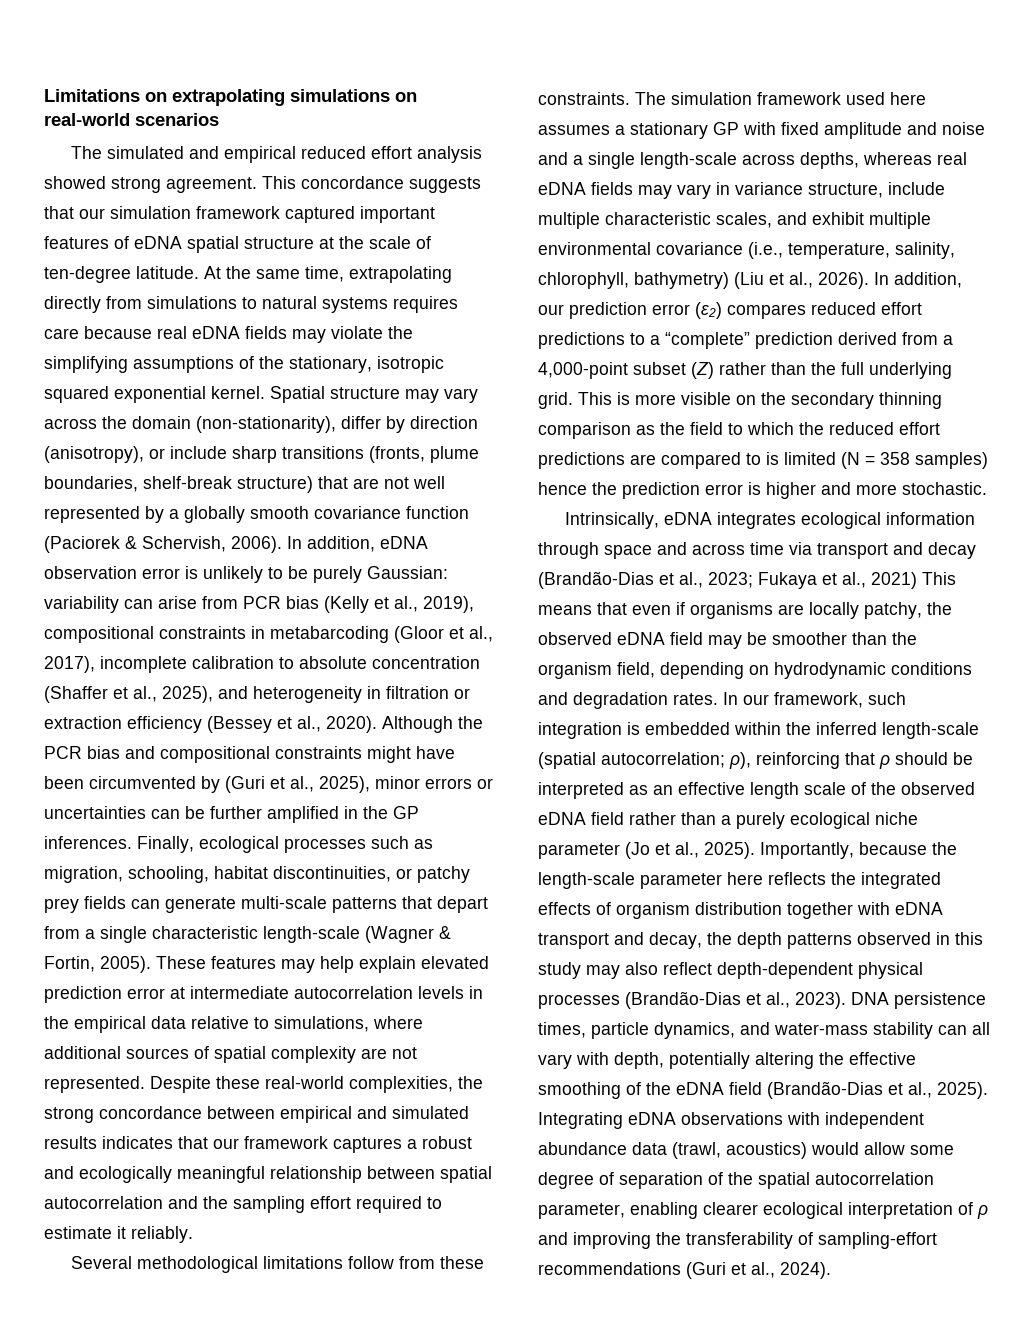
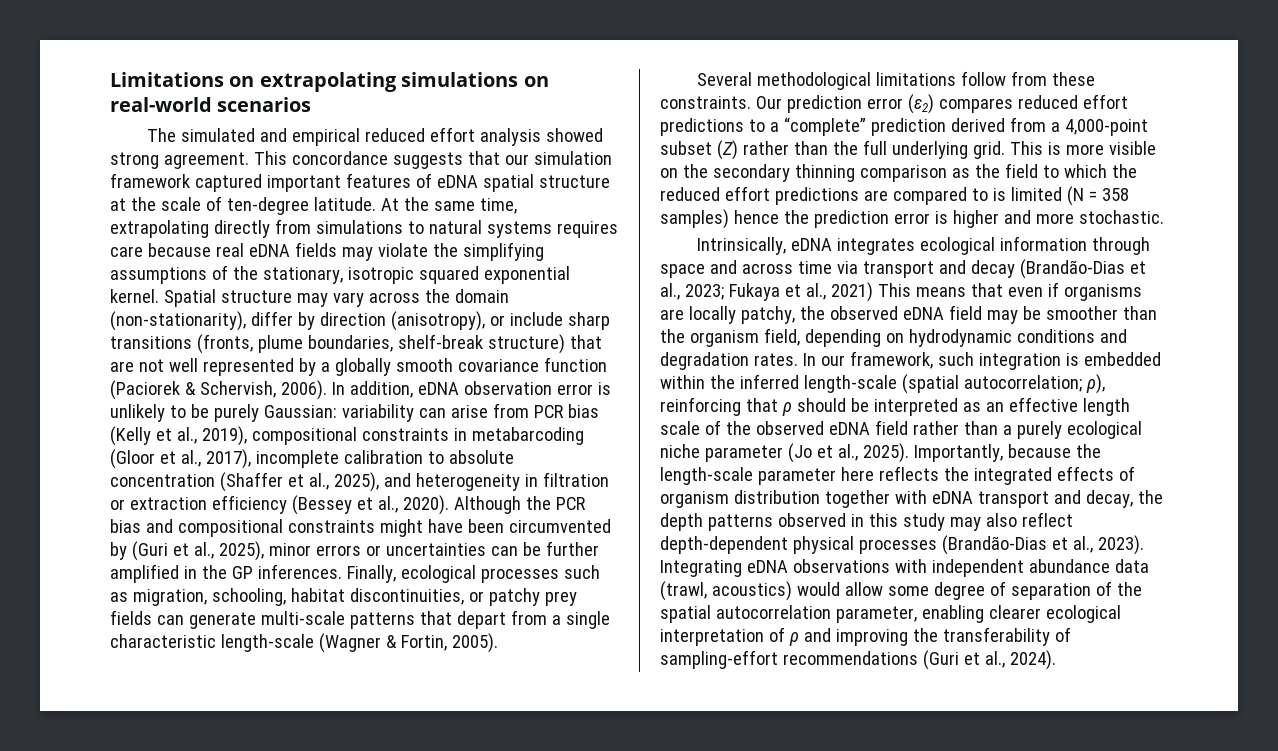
- These features may help explain elevated prediction error at intermediate autocorrelation levels in the empirical data relative to simulations, where additional sources of spatial complexity are not represented. Despite these real-world complexities, the strong concordance between empirical and simulated results indicates that our framework captures a robust and ecologically meaningful relationship between spatial autocorrelation and the sampling effort required to estimate it reliably.
- The simulation framework used here assumes a stationary GP with fixed amplitude and noise and a single length-scale across depths, whereas real eDNA fields may vary in variance structure, include multiple characteristic scales, and exhibit multiple environmental covariance (i.e., temperature, salinity, chlorophyll, bathymetry) (Liu et al., 2026). In addition, our prediction error (ε2) compares reduced effort predictions to a “complete” prediction derived from a 4,000-point subset (Z) rather than the full underlying grid.
+ Our prediction error (ε2) compares reduced effort predictions to a “complete” prediction derived from a 4,000-point subset (Z) rather than the full underlying grid.
- DNA persistence times, particle dynamics, and water-mass stability can all vary with depth, potentially altering the effective smoothing of the eDNA field (Brandão-Dias et al., 2025).

